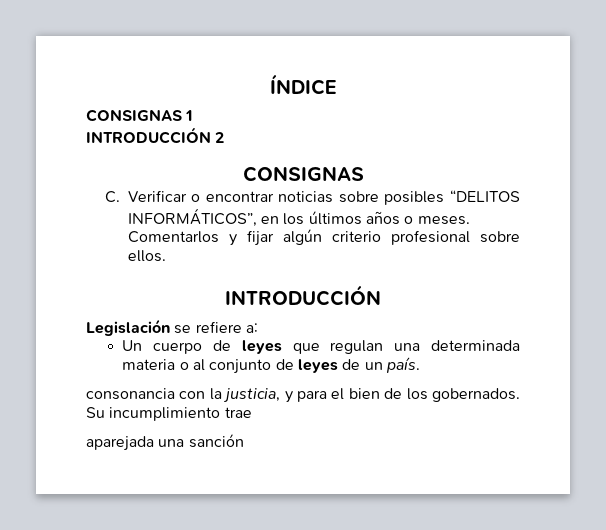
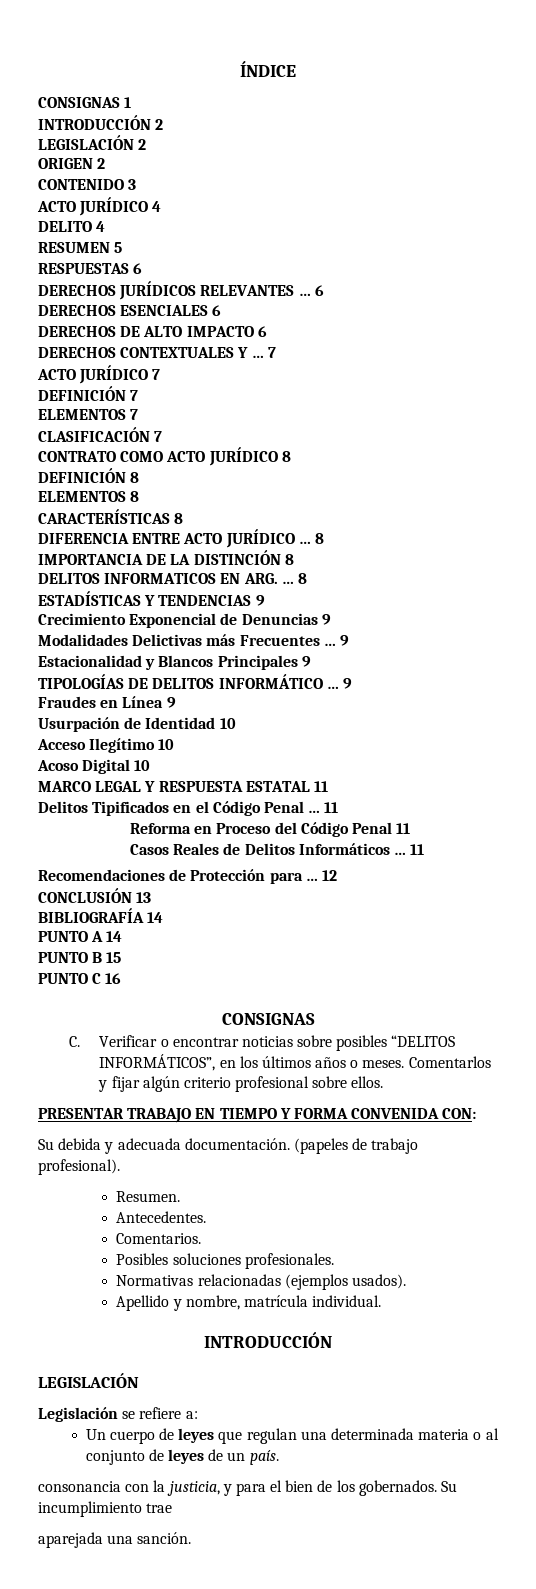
+ LEGISLACIÓN 2
+ ORIGEN 2
+ CONTENIDO 3
+ ACTO JURÍDICO 4
+ DELITO 4
+ RESUMEN 5
+ RESPUESTAS 6
+ DERECHOS JURÍDICOS RELEVANTES … 6
+ DERECHOS ESENCIALES 6
+ DERECHOS DE ALTO IMPACTO 6
+ DERECHOS CONTEXTUALES Y … 7
+ ACTO JURÍDICO 7
+ DEFINICIÓN 7
+ ELEMENTOS 7
+ CLASIFICACIÓN 7
+ CONTRATO COMO ACTO JURÍDICO 8
+ DEFINICIÓN 8
+ ELEMENTOS 8
+ CARACTERÍSTICAS 8
+ DIFERENCIA ENTRE ACTO JURÍDICO … 8
+ IMPORTANCIA DE LA DISTINCIÓN 8
+ DELITOS INFORMATICOS EN ARG. … 8
+ ESTADÍSTICAS Y TENDENCIAS 9
+ Crecimiento Exponencial de Denuncias 9
+ Modalidades Delictivas más Frecuentes … 9
+ Estacionalidad y Blancos Principales 9
+ TIPOLOGÍAS DE DELITOS INFORMÁTICO … 9
+ Fraudes en Línea 9
+ Usurpación de Identidad 10
+ Acceso Ilegítimo 10
+ Acoso Digital 10
+ MARCO LEGAL Y RESPUESTA ESTATAL 11
+ Delitos Tipificados en el Código Penal … 11
+ Reforma en Proceso del Código Penal 11
+ Casos Reales de Delitos Informáticos … 11
+ Recomendaciones de Protección para … 12
+ CONCLUSIÓN 13
+ BIBLIOGRAFÍA 14
+ PUNTO A 14
+ PUNTO B 15
+ PUNTO C 16
  Comentarlos y fijar algún criterio profesional sobre ellos.
+ PRESENTAR TRABAJO EN TIEMPO Y FORMA CONVENIDA CON:
+ Su debida y adecuada documentación. (papeles de trabajo profesional).
+ Resumen.
+ Antecedentes.
+ Comentarios.
+ Posibles soluciones profesionales.
+ Normativas relacionadas (ejemplos usados).
+ Apellido y nombre, matrícula individual.
  INTRODUCCIÓN
+ LEGISLACIÓN
- aparejada una sanción
+ aparejada una sanción.

